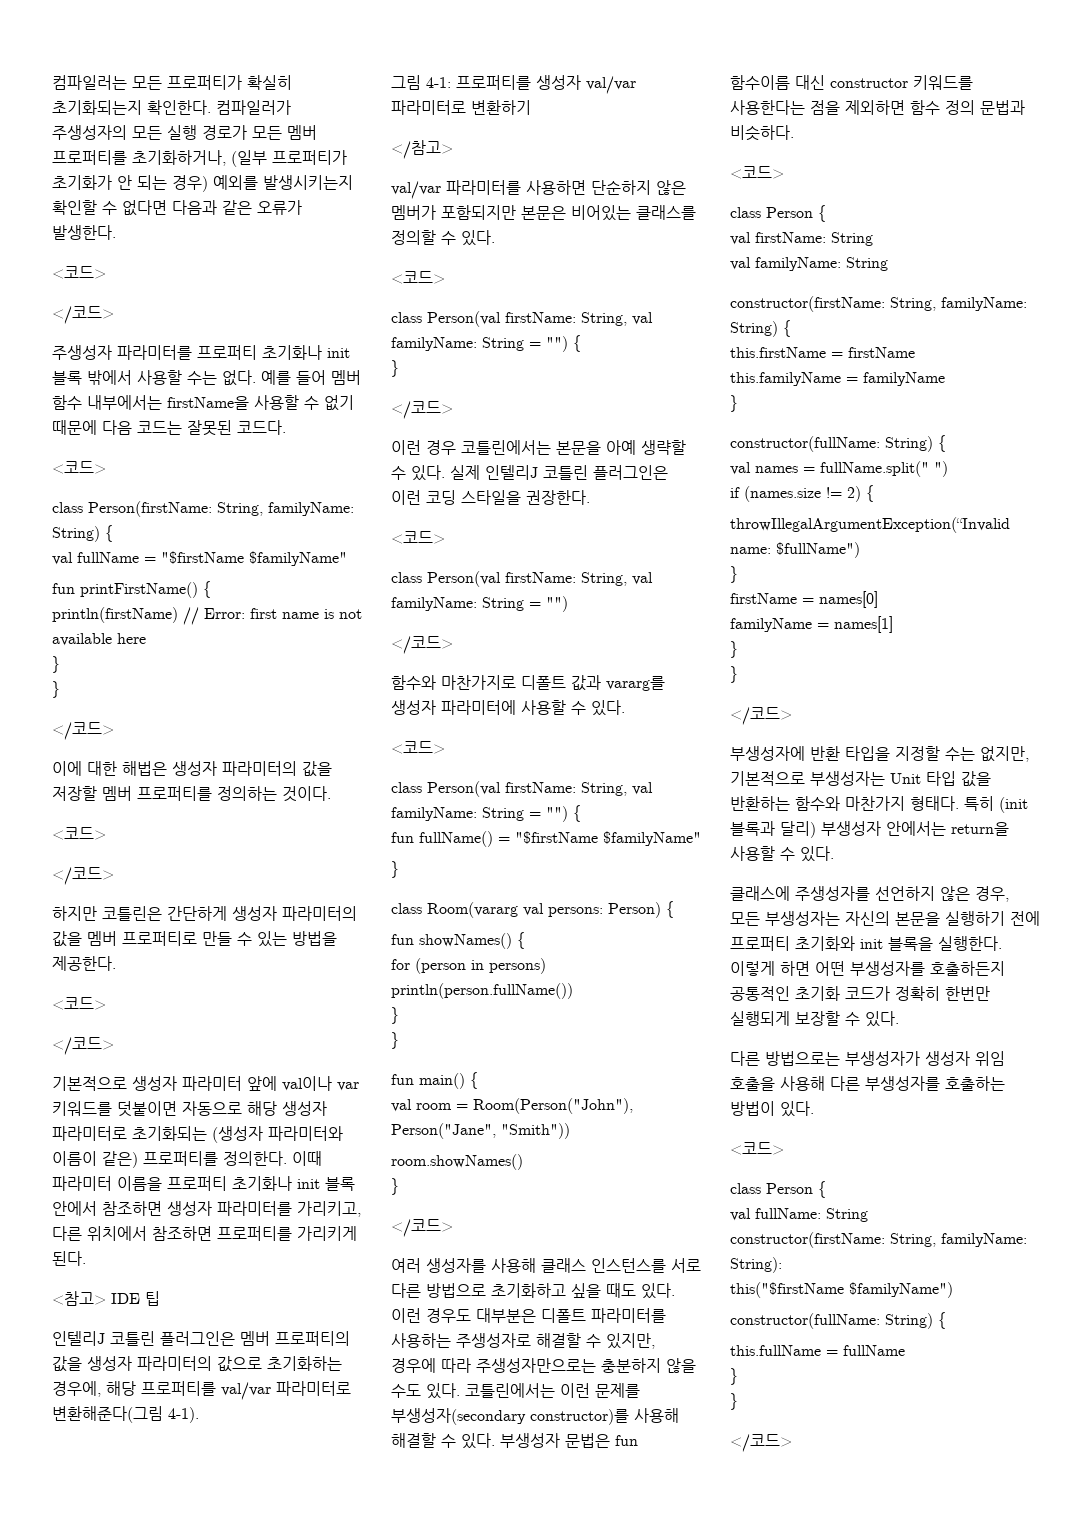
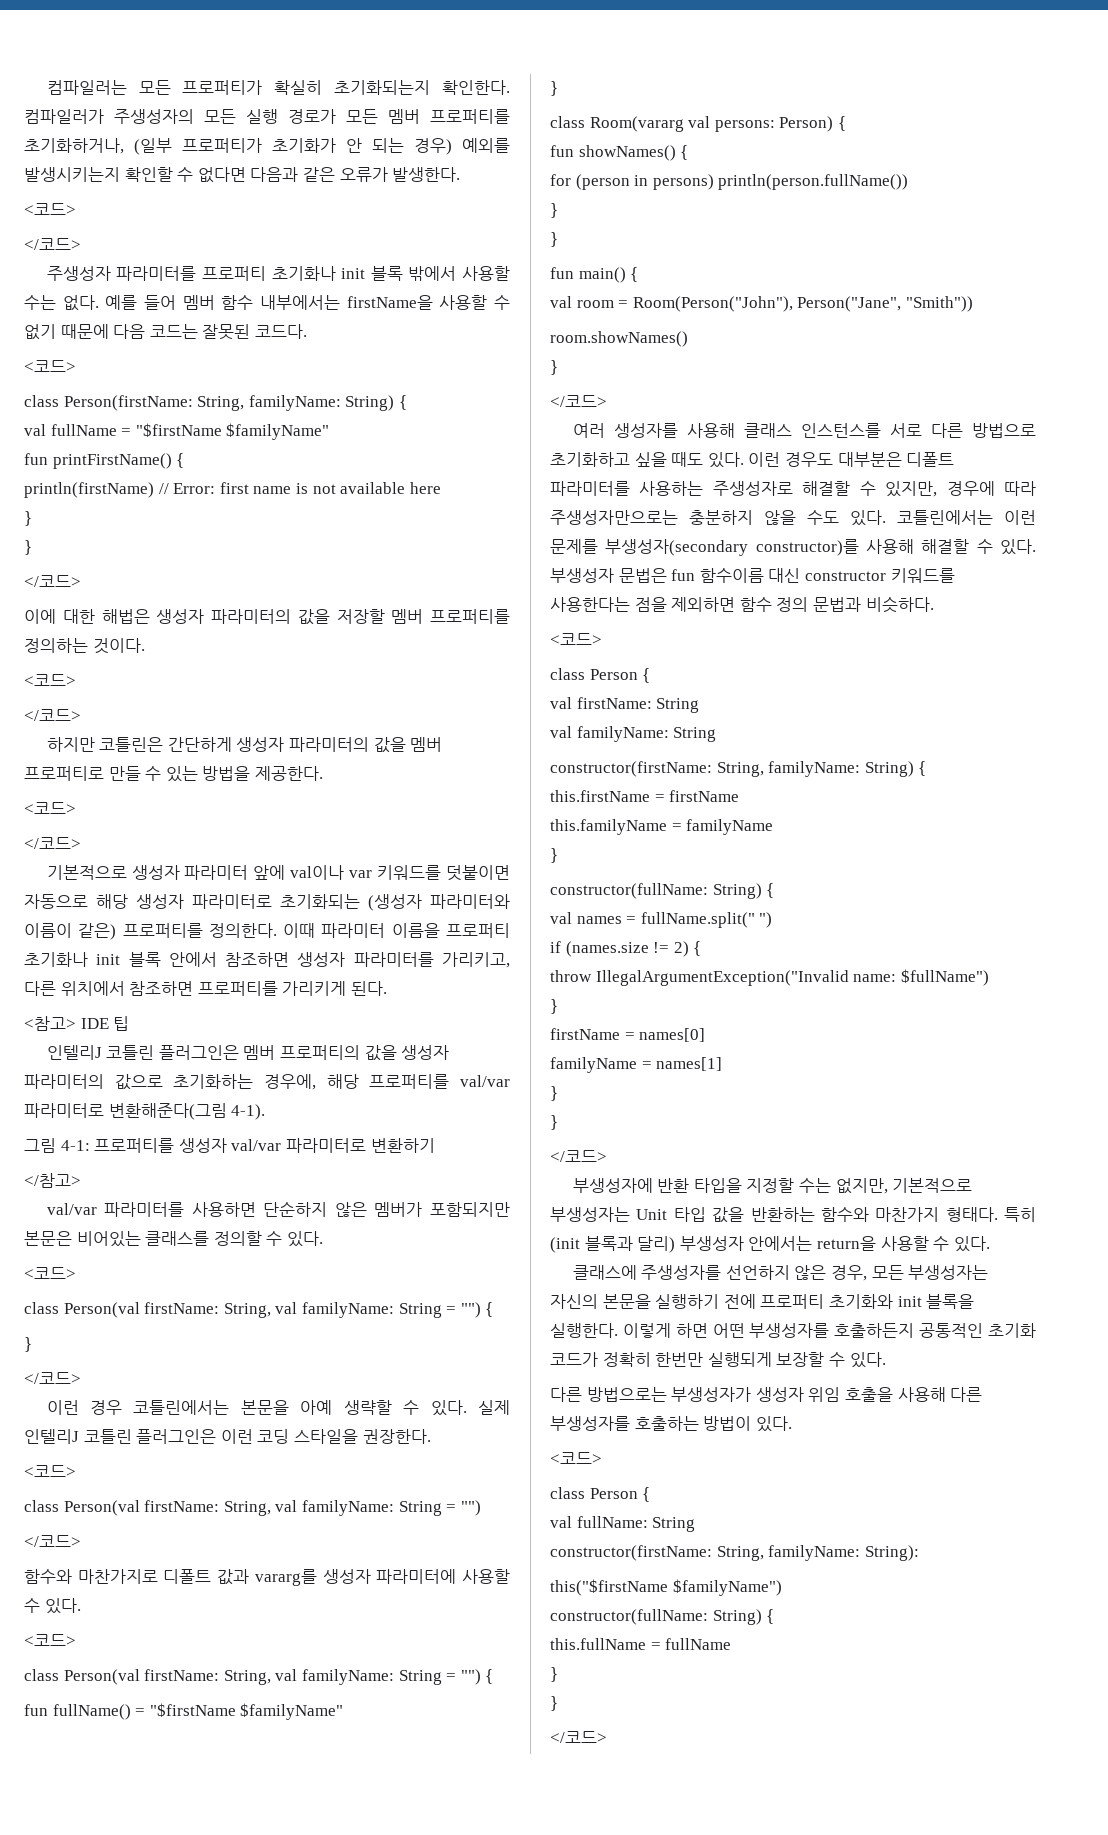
- throwIllegalArgumentException(“Invalid name: $fullName")
+ throw IllegalArgumentException("Invalid name: $fullName")

